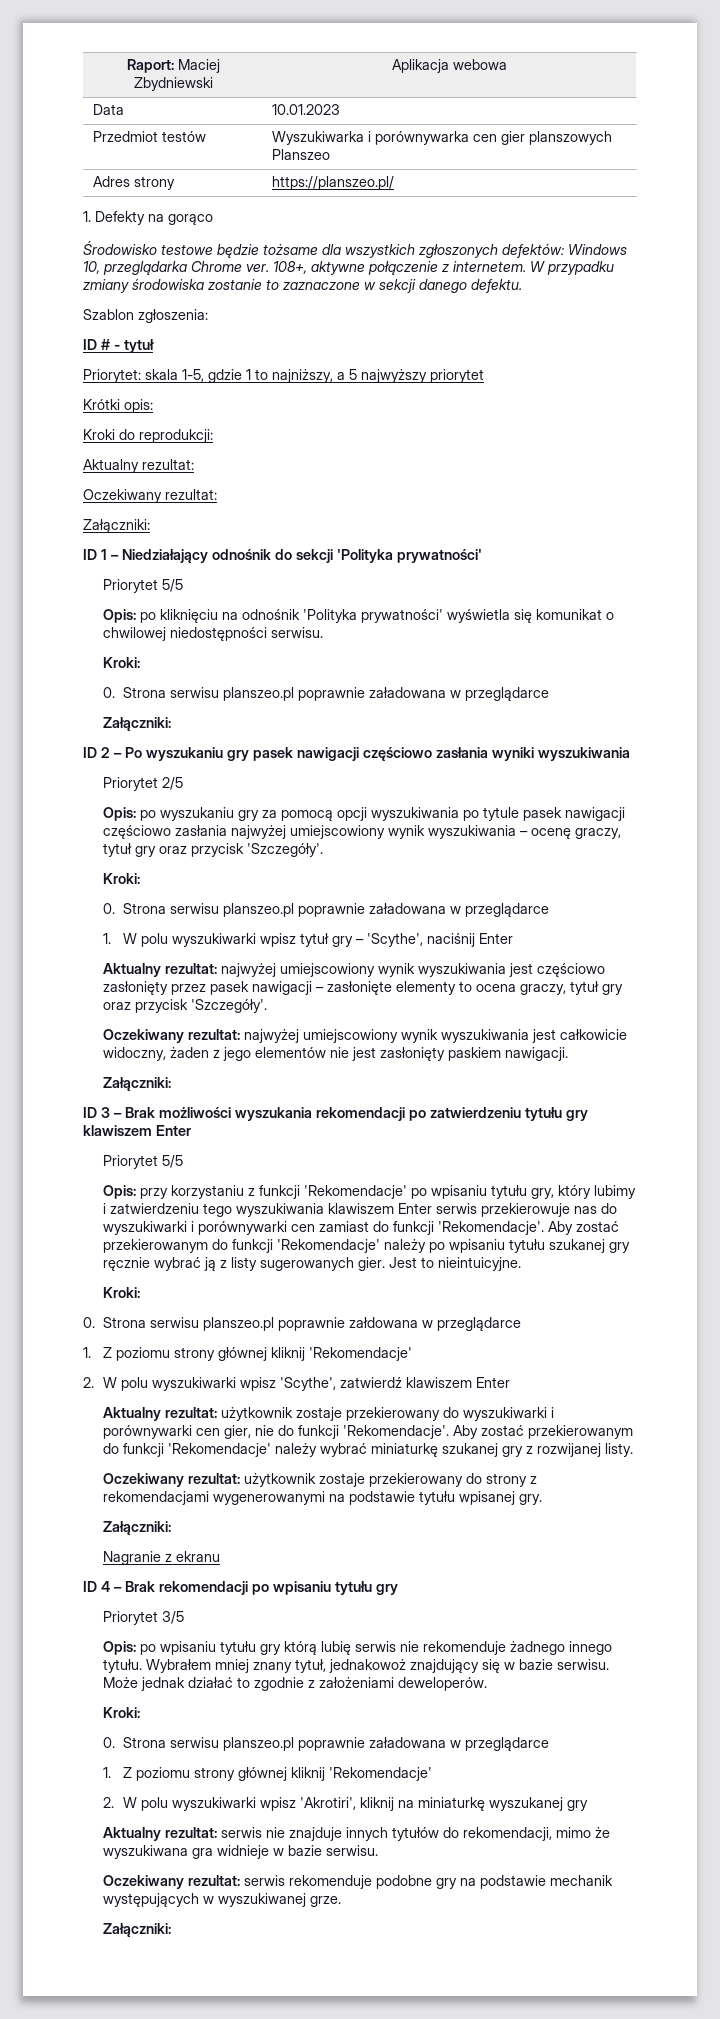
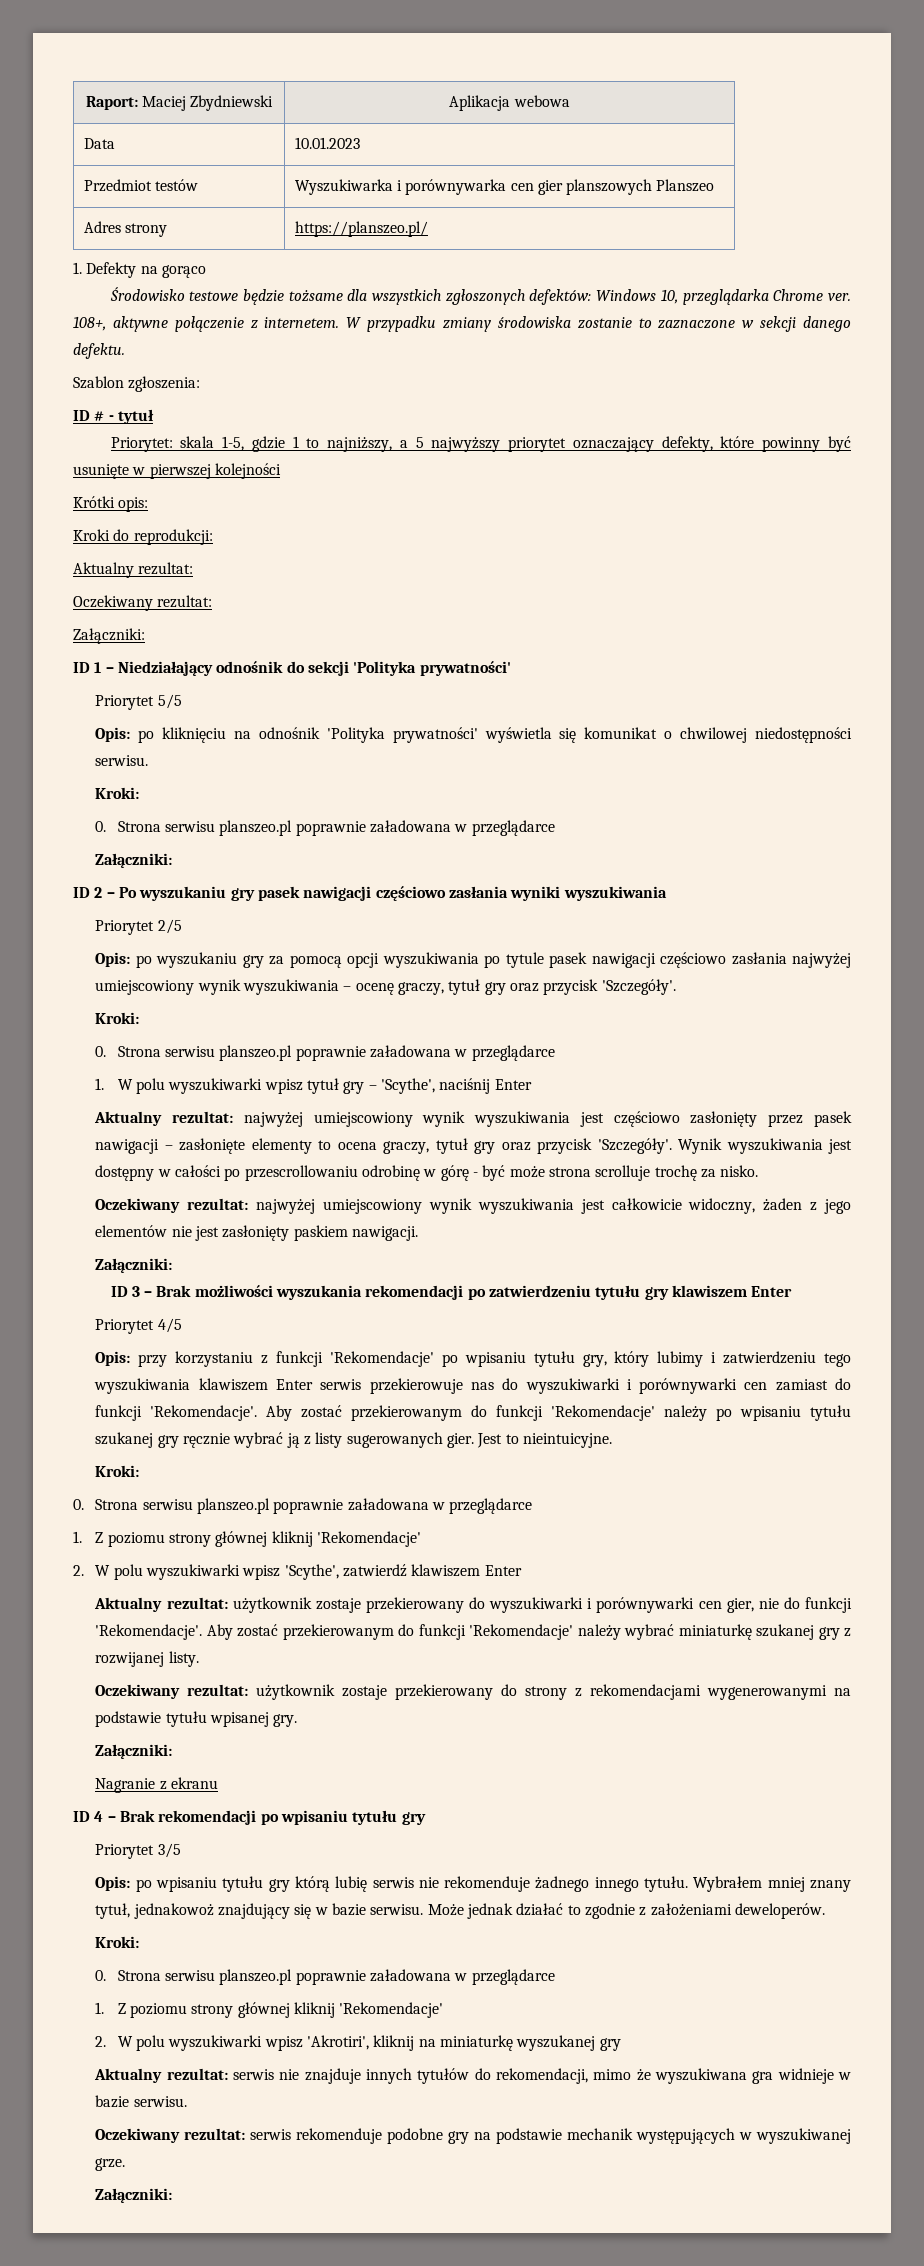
- Priorytet: skala 1-5, gdzie 1 to najniższy, a 5 najwyższy priorytet
+ Priorytet: skala 1-5, gdzie 1 to najniższy, a 5 najwyższy priorytet oznaczający defekty, które powinny być usunięte w pierwszej kolejności
+ Wynik wyszukiwania jest dostępny w całości po przescrollowaniu odrobinę w górę - być może strona scrolluje trochę za nisko.
  ID 3 – Brak możliwości wyszukania rekomendacji po zatwierdzeniu tytułu gry klawiszem Enter
- Priorytet 5/5
+ Priorytet 4/5
  Jest to nieintuicyjne.
  Kroki:
- 0. Strona serwisu planszeo.pl poprawnie załdowana w przeglądarce
+ 0. Strona serwisu planszeo.pl poprawnie załadowana w przeglądarce

